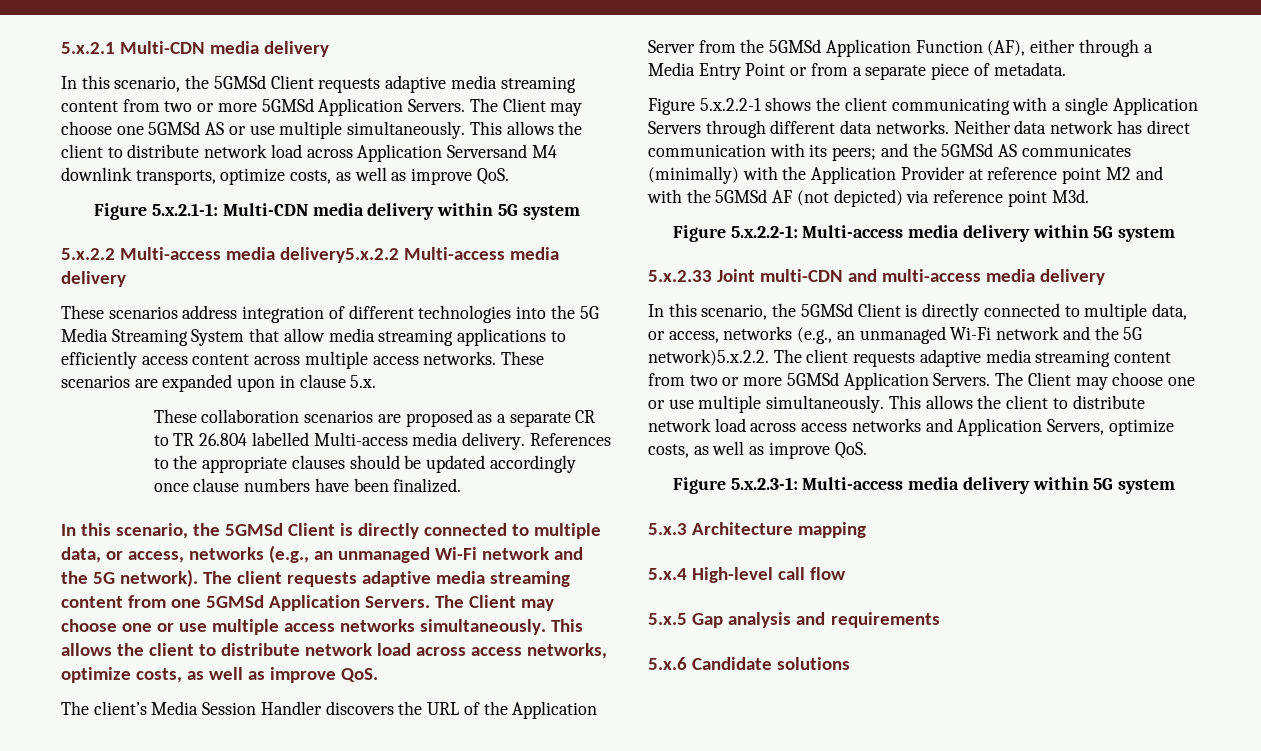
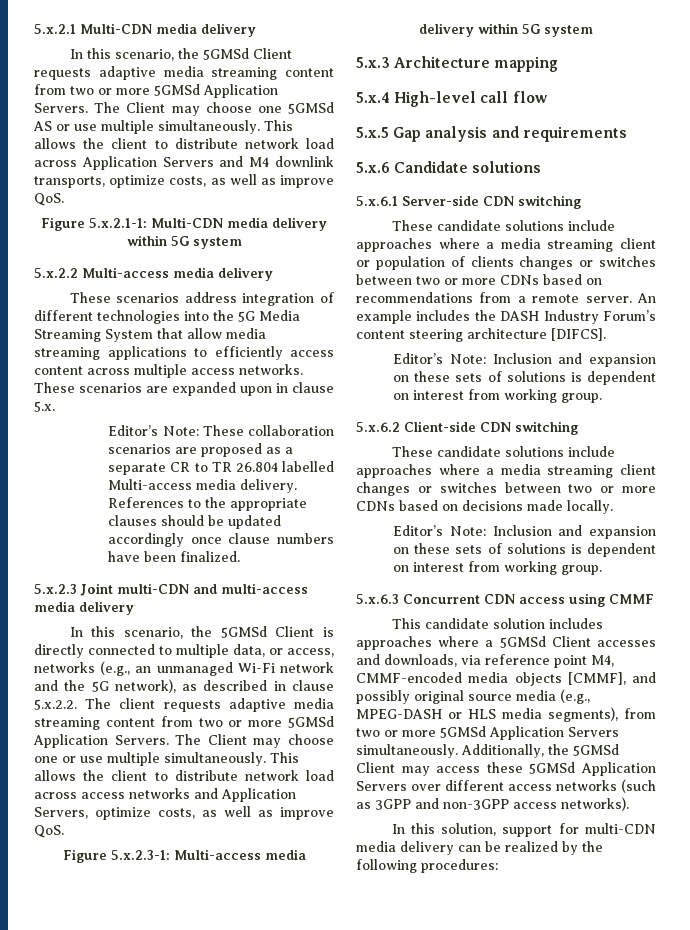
- This allows the client to distribute network load across Application Serversand M4 downlink transports, optimize costs, as well as improve QoS.
+ This allows the client to distribute network load across Application Servers and M4 downlink transports, optimize costs, as well as improve QoS.
- 5.x.2.2 Multi-access media delivery5.x.2.2 Multi-access media delivery
+ 5.x.2.2 Multi-access media delivery
- These collaboration scenarios are proposed as a separate CR to TR 26.804 labelled Multi-access media delivery.
+ Editor’s Note: These collaboration scenarios are proposed as a separate CR to TR 26.804 labelled Multi-access media delivery.
- In this scenario, the 5GMSd Client is directly connected to multiple data, or access, networks (e.g., an unmanaged Wi-Fi network and the 5G network). The client requests adaptive media streaming content from one 5GMSd Application Servers. The Client may choose one or use multiple access networks simultaneously. This allows the client to distribute network load across access networks, optimize costs, as well as improve QoS.
- The client’s Media Session Handler discovers the URL of the Application Server from the 5GMSd Application Function (AF), either through a Media Entry Point or from a separate piece of metadata.
- Figure 5.x.2.2-1 shows the client communicating with a single Application Servers through different data networks. Neither data network has direct communication with its peers; and the 5GMSd AS communicates (minimally) with the Application Provider at reference point M2 and with the 5GMSd AF (not depicted) via reference point M3d.
- Figure 5.x.2.2-1: Multi-access media delivery within 5G system
- 5.x.2.33 Joint multi-CDN and multi-access media delivery
+ 5.x.2.3 Joint multi-CDN and multi-access media delivery
- In this scenario, the 5GMSd Client is directly connected to multiple data, or access, networks (e.g., an unmanaged Wi-Fi network and the 5G network)5.x.2.2. The client requests adaptive media streaming content from two or more 5GMSd Application Servers.
+ In this scenario, the 5GMSd Client is directly connected to multiple data, or access, networks (e.g., an unmanaged Wi-Fi network and the 5G network), as described in clause 5.x.2.2. The client requests adaptive media streaming content from two or more 5GMSd Application Servers.
+ 5.x.6.1 Server-side CDN switching
+ These candidate solutions include approaches where a media streaming client or population of clients changes or switches between two or more CDNs based on recommendations from a remote server. An example includes the DASH Industry Forum’s content steering architecture [DIFCS].
+ Editor’s Note: Inclusion and expansion on these sets of solutions is dependent on interest from working group.
+ 5.x.6.2 Client-side CDN switching
+ These candidate solutions include approaches where a media streaming client changes or switches between two or more CDNs based on decisions made locally.
+ Editor’s Note: Inclusion and expansion on these sets of solutions is dependent on interest from working group.
+ 5.x.6.3 Concurrent CDN access using CMMF
+ This candidate solution includes approaches where a 5GMSd Client accesses and downloads, via reference point M4, CMMF-encoded media objects [CMMF], and possibly original source media (e.g., MPEG-DASH or HLS media segments), from two or more 5GMSd Application Servers simultaneously. Additionally, the 5GMSd Client may access these 5GMSd Application Servers over different access networks (such as 3GPP and non-3GPP access networks).
+ In this solution, support for multi-CDN media delivery can be realized by the following procedures:

